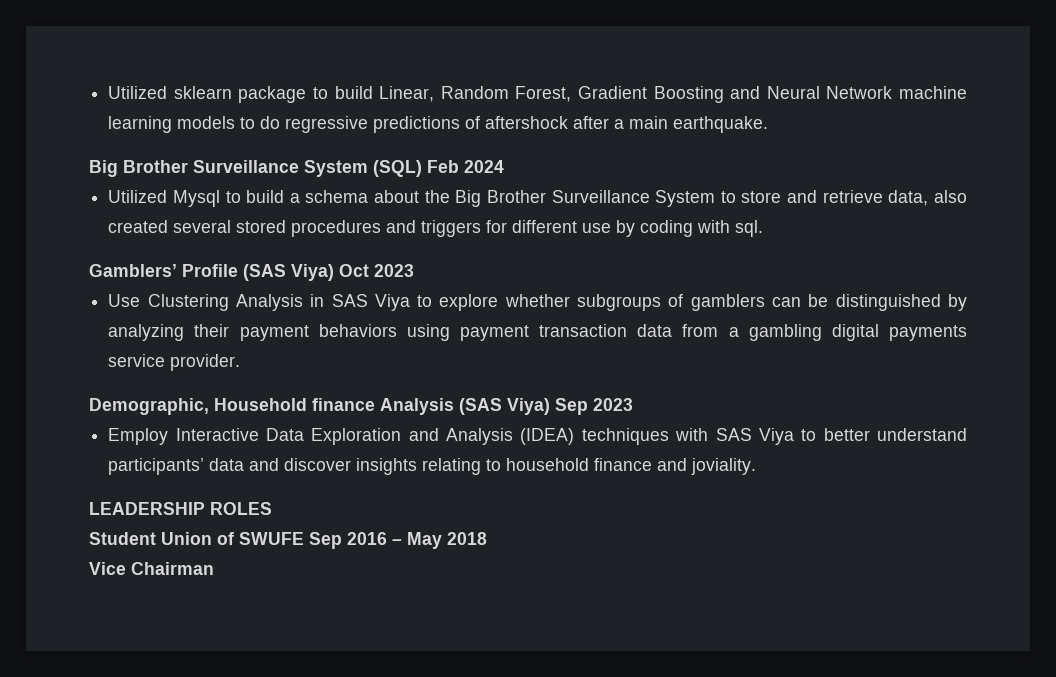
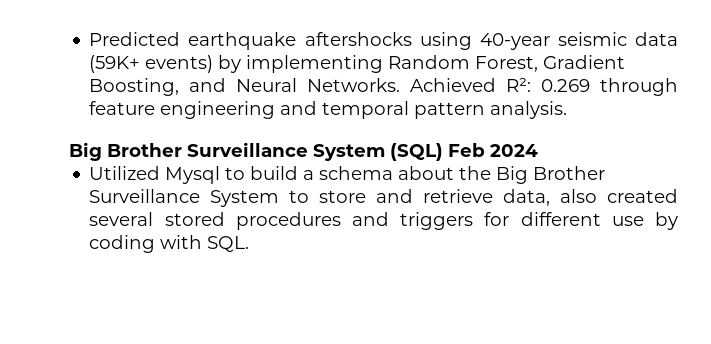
- Utilized sklearn package to build Linear, Random Forest, Gradient Boosting and Neural Network machine learning models to do regressive predictions of aftershock after a main earthquake.
+ Predicted earthquake aftershocks using 40-year seismic data (59K+ events) by implementing Random Forest, Gradient Boosting, and Neural Networks. Achieved R²: 0.269 through feature engineering and temporal pattern analysis.
- Utilized Mysql to build a schema about the Big Brother Surveillance System to store and retrieve data, also created several stored procedures and triggers for different use by coding with sql.
- Gamblers’ Profile (SAS Viya) Oct 2023
- Use Clustering Analysis in SAS Viya to explore whether subgroups of gamblers can be distinguished by analyzing their payment behaviors using payment transaction data from a gambling digital payments service provider.
- Demographic, Household finance Analysis (SAS Viya) Sep 2023
- Employ Interactive Data Exploration and Analysis (IDEA) techniques with SAS Viya to better understand participants’ data and discover insights relating to household finance and joviality.
- LEADERSHIP ROLES
- Student Union of SWUFE Sep 2016 – May 2018
- Vice Chairman
+ Utilized Mysql to build a schema about the Big Brother Surveillance System to store and retrieve data, also created several stored procedures and triggers for different use by coding with SQL.

